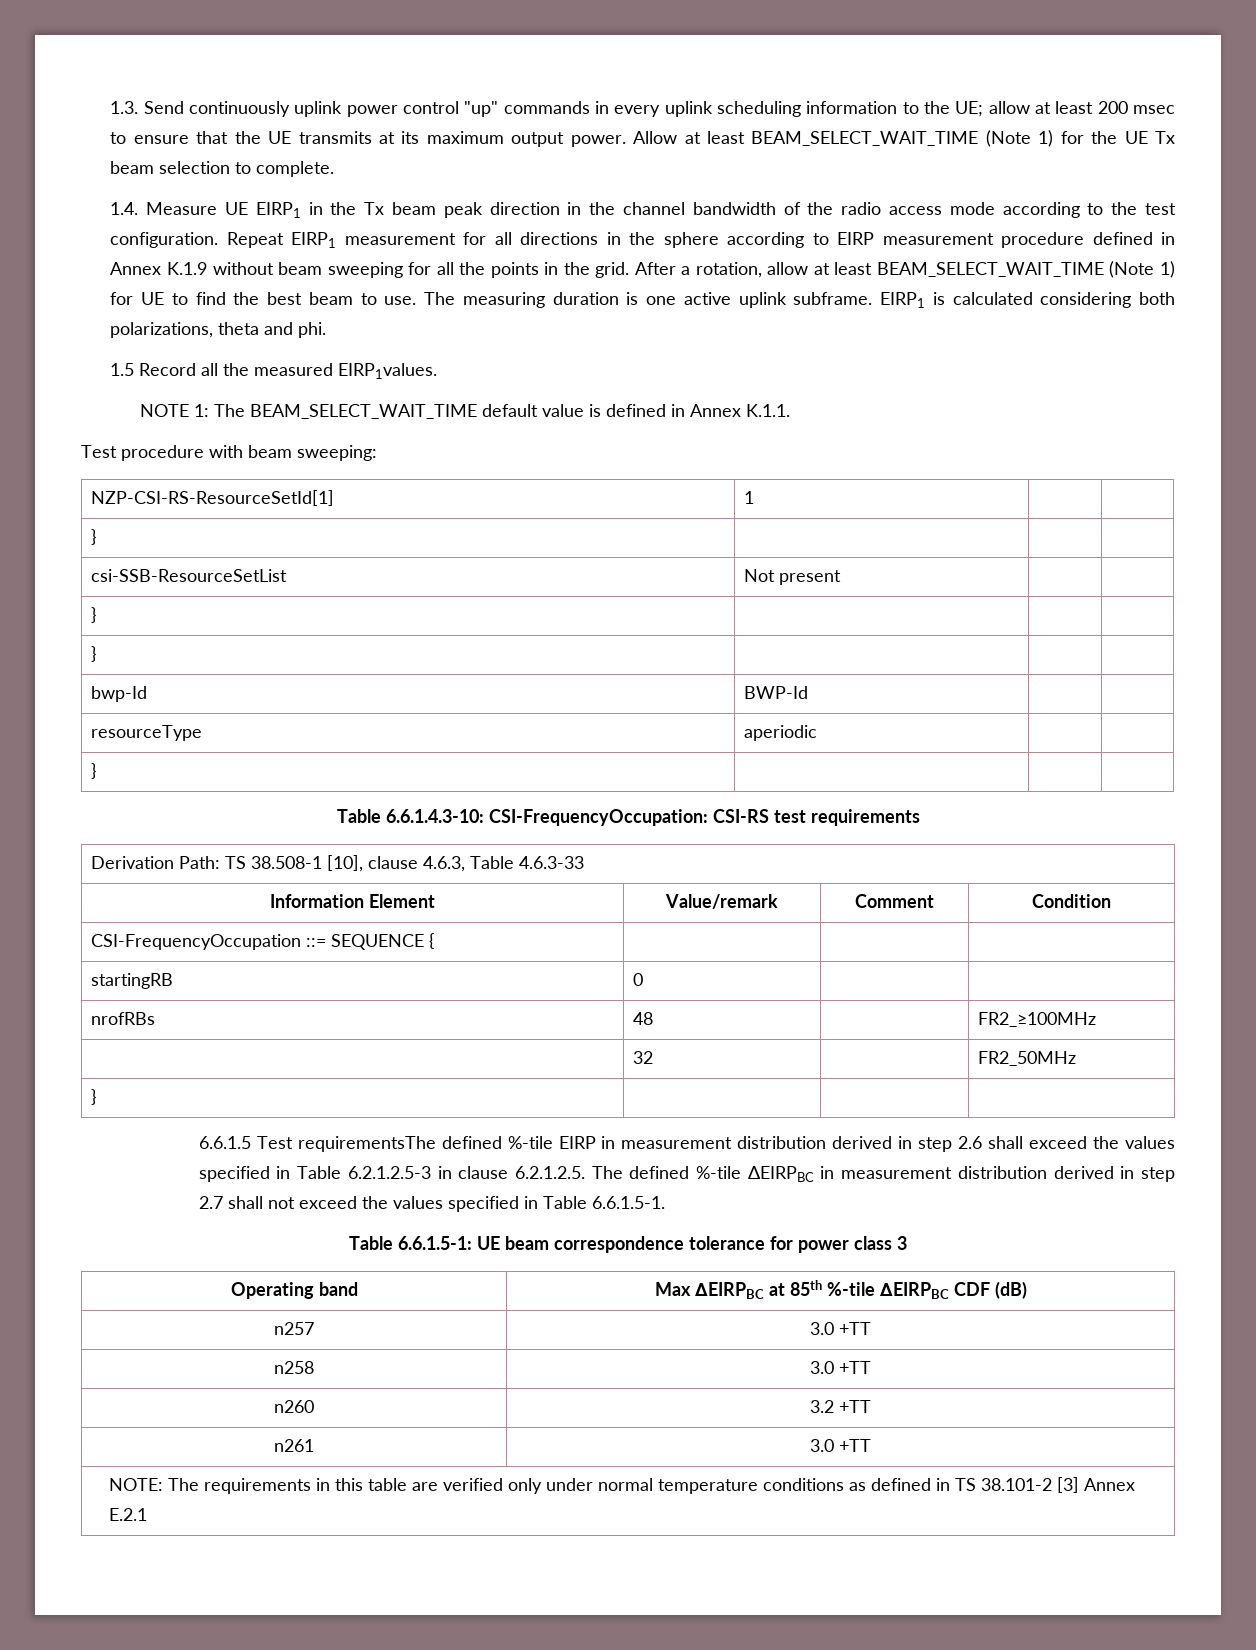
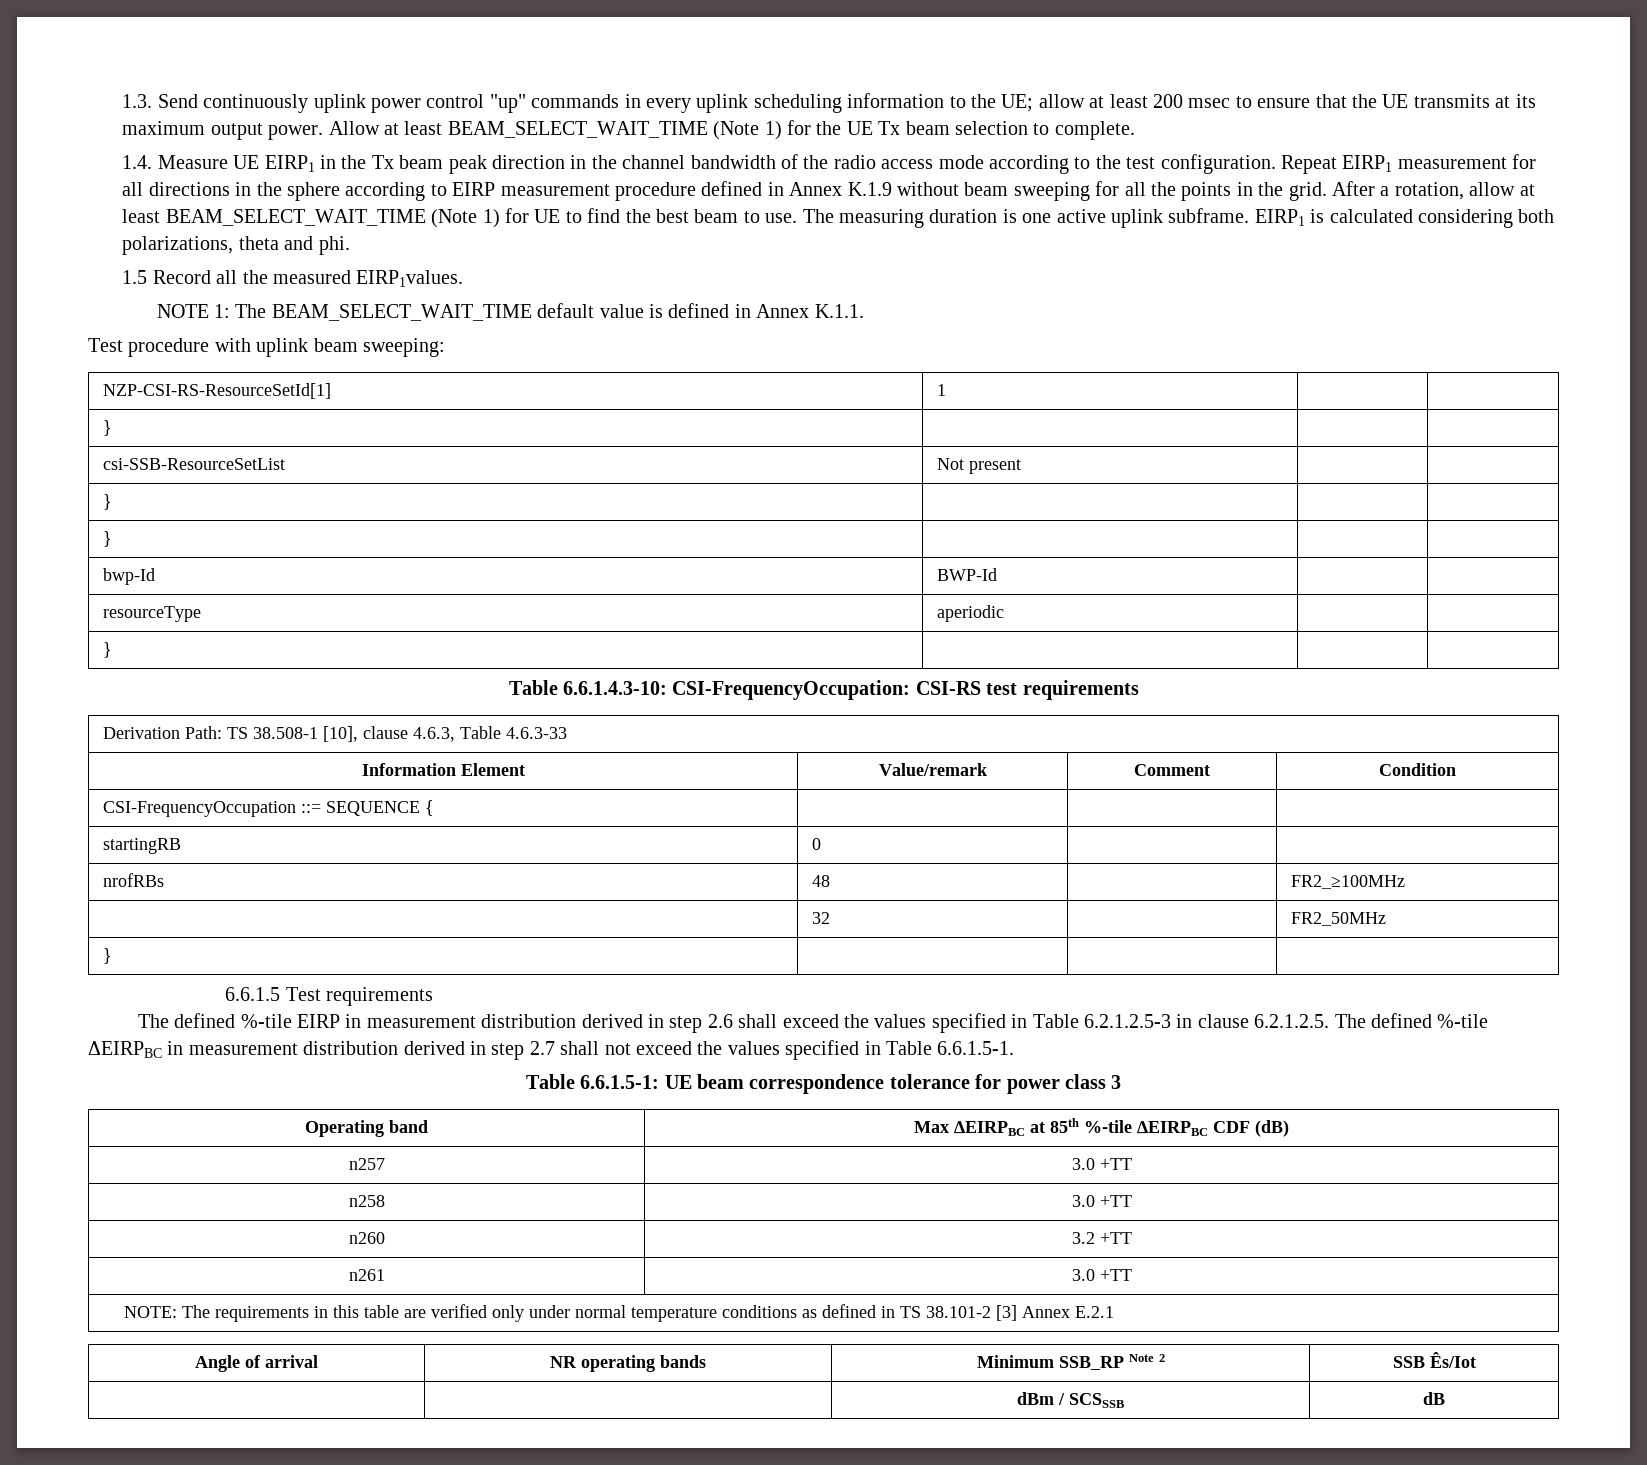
- Test procedure with beam sweeping:
+ Test procedure with uplink beam sweeping:
- 6.6.1.5 Test requirementsThe defined %-tile EIRP in measurement distribution derived in step 2.6 shall exceed the values specified in Table 6.2.1.2.5-3 in clause 6.2.1.2.5. The defined %-tile ΔEIRPBC in measurement distribution derived in step 2.7 shall not exceed the values specified in Table 6.6.1.5-1.
+ 6.6.1.5 Test requirements
+ The defined %-tile EIRP in measurement distribution derived in step 2.6 shall exceed the values specified in Table 6.2.1.2.5-3 in clause 6.2.1.2.5. The defined %-tile ΔEIRPBC in measurement distribution derived in step 2.7 shall not exceed the values specified in Table 6.6.1.5-1.
+ Angle of arrival | NR operating bands | Minimum SSB_RP Note 2 | SSB Ês/Iot
+ | | dBm / SCSSSB | dB

